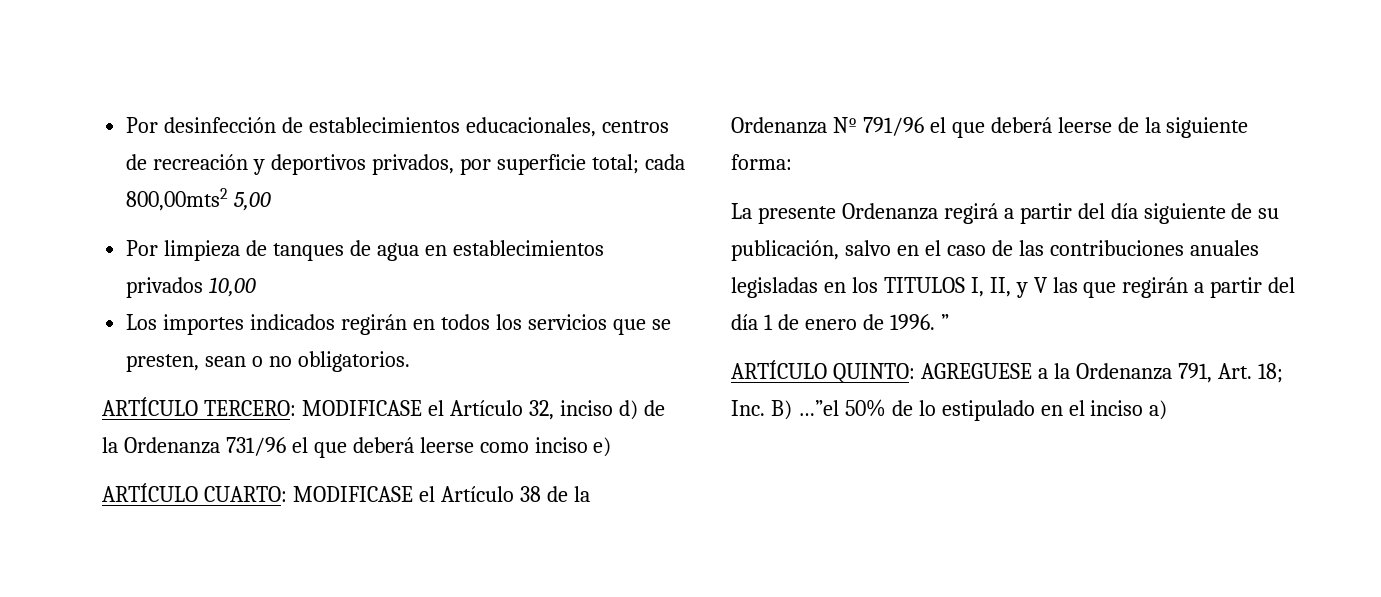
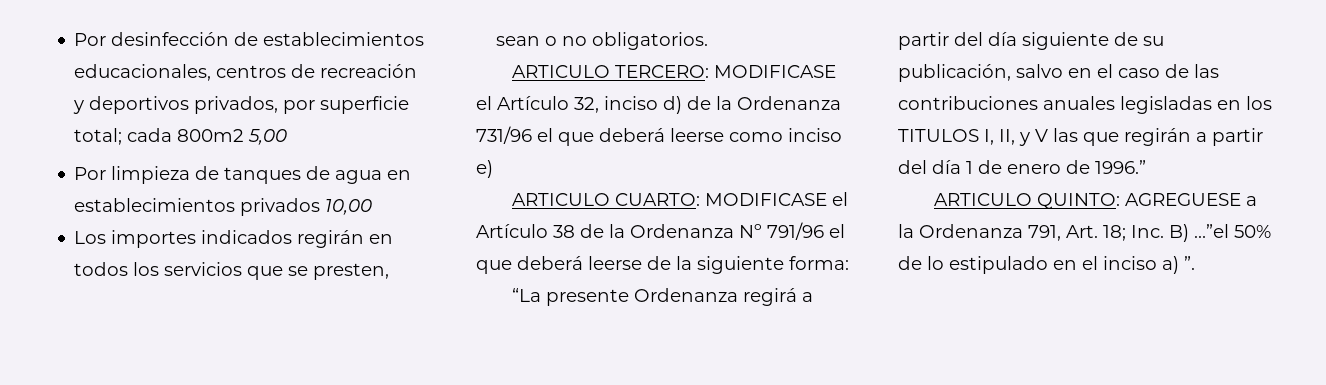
- Por desinfección de establecimientos educacionales, centros de recreación y deportivos privados, por superficie total; cada 800,00mts2 5,00
+ Por desinfección de establecimientos educacionales, centros de recreación y deportivos privados, por superficie total; cada 800m2 5,00
- ARTÍCULO TERCERO: MODIFICASE el Artículo 32, inciso d) de la Ordenanza 731/96 el que deberá leerse como inciso e)
+ ARTICULO TERCERO: MODIFICASE el Artículo 32, inciso d) de la Ordenanza 731/96 el que deberá leerse como inciso e)
- ARTÍCULO CUARTO: MODIFICASE el Artículo 38 de la Ordenanza Nº 791/96 el que deberá leerse de la siguiente forma:
+ ARTICULO CUARTO: MODIFICASE el Artículo 38 de la Ordenanza Nº 791/96 el que deberá leerse de la siguiente forma:
- La presente Ordenanza regirá a partir del día siguiente de su publicación, salvo en el caso de las contribuciones anuales legisladas en los TITULOS I, II, y V las que regirán a partir del día 1 de enero de 1996. ”
- ARTÍCULO QUINTO: AGREGUESE a la Ordenanza 791, Art. 18; Inc. B) …”el 50% de lo estipulado en el inciso a)
+ “La presente Ordenanza regirá a partir del día siguiente de su publicación, salvo en el caso de las contribuciones anuales legisladas en los TITULOS I, II, y V las que regirán a partir del día 1 de enero de 1996.”
+ ARTICULO QUINTO: AGREGUESE a la Ordenanza 791, Art. 18; Inc. B) …”el 50% de lo estipulado en el inciso a) ”.

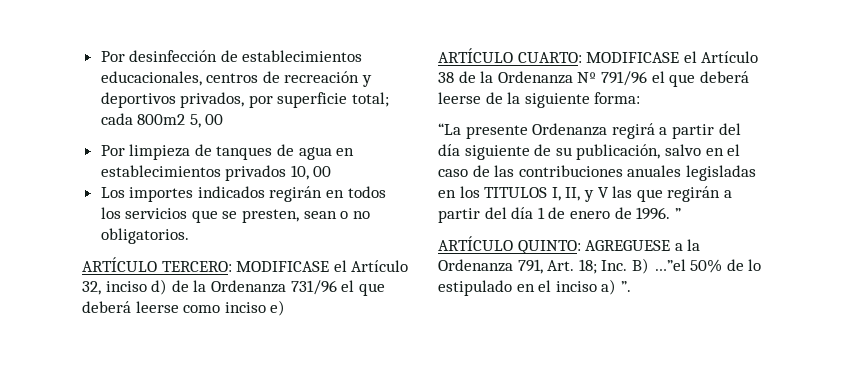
- Por desinfección de establecimientos educacionales, centros de recreación y deportivos privados, por superficie total; cada 800m2 5,00
+ Por desinfección de establecimientos educacionales, centros de recreación y deportivos privados, por superficie total; cada 800m2 5, 00
- Por limpieza de tanques de agua en establecimientos privados 10,00
+ Por limpieza de tanques de agua en establecimientos privados 10, 00
- ARTICULO TERCERO: MODIFICASE el Artículo 32, inciso d) de la Ordenanza 731/96 el que deberá leerse como inciso e)
+ ARTÍCULO TERCERO: MODIFICASE el Artículo 32, inciso d) de la Ordenanza 731/96 el que deberá leerse como inciso e)
- ARTICULO CUARTO: MODIFICASE el Artículo 38 de la Ordenanza Nº 791/96 el que deberá leerse de la siguiente forma:
+ ARTÍCULO CUARTO: MODIFICASE el Artículo 38 de la Ordenanza Nº 791/96 el que deberá leerse de la siguiente forma:
- “La presente Ordenanza regirá a partir del día siguiente de su publicación, salvo en el caso de las contribuciones anuales legisladas en los TITULOS I, II, y V las que regirán a partir del día 1 de enero de 1996.”
- ARTICULO QUINTO: AGREGUESE a la Ordenanza 791, Art. 18; Inc. B) …”el 50% de lo estipulado en el inciso a) ”.
+ “La presente Ordenanza regirá a partir del día siguiente de su publicación, salvo en el caso de las contribuciones anuales legisladas en los TITULOS I, II, y V las que regirán a partir del día 1 de enero de 1996. ”
+ ARTÍCULO QUINTO: AGREGUESE a la Ordenanza 791, Art. 18; Inc. B) …”el 50% de lo estipulado en el inciso a) ”.

